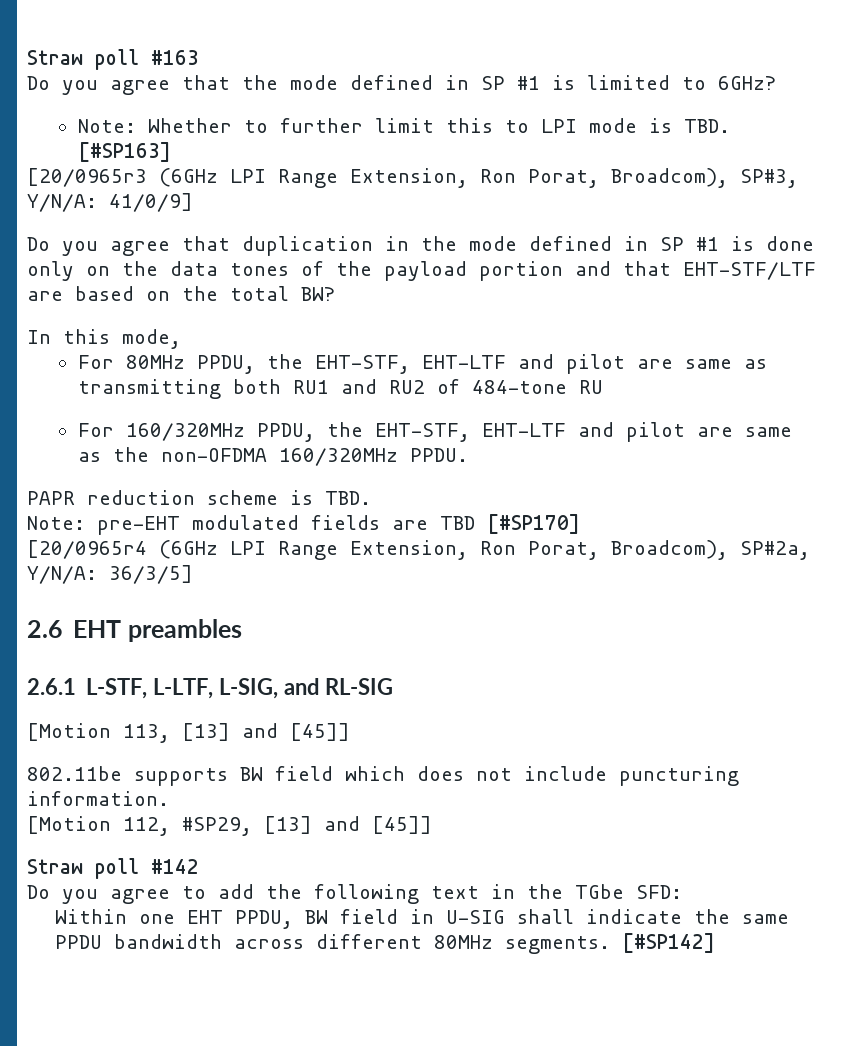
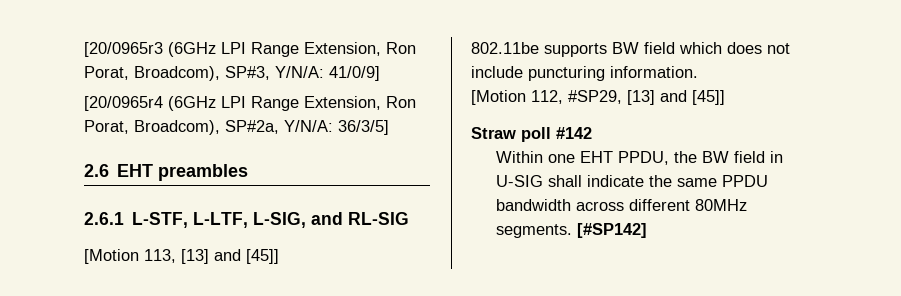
- Straw poll #163
- Do you agree that the mode defined in SP #1 is limited to 6GHz?
- Note: Whether to further limit this to LPI mode is TBD. [#SP163]
- Do you agree that duplication in the mode defined in SP #1 is done only on the data tones of the payload portion and that EHT-STF/LTF are based on the total BW?
- In this mode,
- For 80MHz PPDU, the EHT-STF, EHT-LTF and pilot are same as transmitting both RU1 and RU2 of 484-tone RU
- For 160/320MHz PPDU, the EHT-STF, EHT-LTF and pilot are same as the non-OFDMA 160/320MHz PPDU.
- PAPR reduction scheme is TBD.
- Note: pre-EHT modulated fields are TBD [#SP170]
- Do you agree to add the following text in the TGbe SFD:
- Within one EHT PPDU, BW field in U-SIG shall indicate the same PPDU bandwidth across different 80MHz segments.
+ Within one EHT PPDU, the BW field in U-SIG shall indicate the same PPDU bandwidth across different 80MHz segments.

